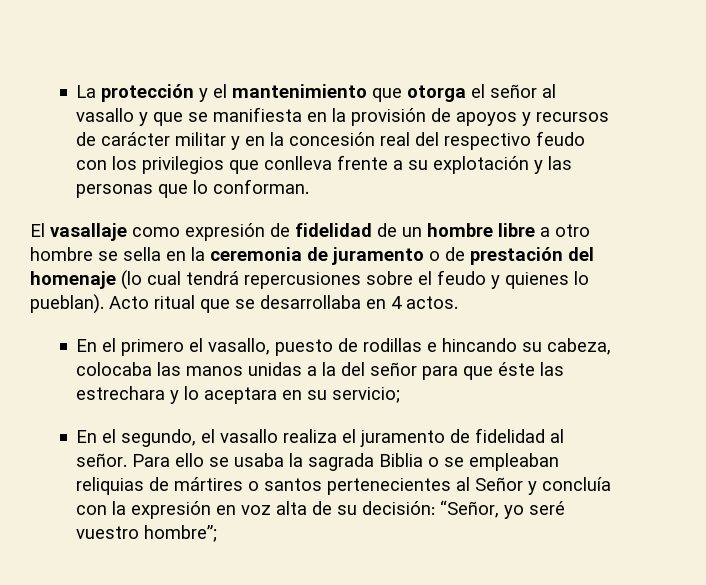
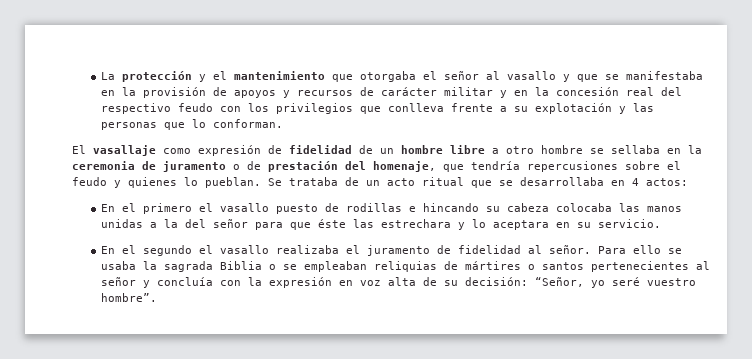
- La protección y el mantenimiento que otorga el señor al vasallo y que se manifiesta en la provisión de apoyos y recursos de carácter militar y en la concesión real del respectivo feudo con los privilegios que conlleva frente a su explotación y las personas que lo conforman.
+ La protección y el mantenimiento que otorgaba el señor al vasallo y que se manifestaba en la provisión de apoyos y recursos de carácter militar y en la concesión real del respectivo feudo con los privilegios que conlleva frente a su explotación y las personas que lo conforman.
- El vasallaje como expresión de fidelidad de un hombre libre a otro hombre se sella en la ceremonia de juramento o de prestación del homenaje (lo cual tendrá repercusiones sobre el feudo y quienes lo pueblan). Acto ritual que se desarrollaba en 4 actos.
+ El vasallaje como expresión de fidelidad de un hombre libre a otro hombre se sellaba en la ceremonia de juramento o de prestación del homenaje, que tendría repercusiones sobre el feudo y quienes lo pueblan. Se trataba de un acto ritual que se desarrollaba en 4 actos:
- En el primero el vasallo, puesto de rodillas e hincando su cabeza, colocaba las manos unidas a la del señor para que éste las estrechara y lo aceptara en su servicio;
- En el segundo, el vasallo realiza el juramento de fidelidad al señor.
+ En el primero el vasallo puesto de rodillas e hincando su cabeza colocaba las manos unidas a la del señor para que éste las estrechara y lo aceptara en su servicio.
+ En el segundo el vasallo realizaba el juramento de fidelidad al señor.
- Para ello se usaba la sagrada Biblia o se empleaban reliquias de mártires o santos pertenecientes al Señor y concluía con la expresión en voz alta de su decisión: “Señor, yo seré vuestro hombre”;
+ Para ello se usaba la sagrada Biblia o se empleaban reliquias de mártires o santos pertenecientes al señor y concluía con la expresión en voz alta de su decisión: “Señor, yo seré vuestro hombre”.

